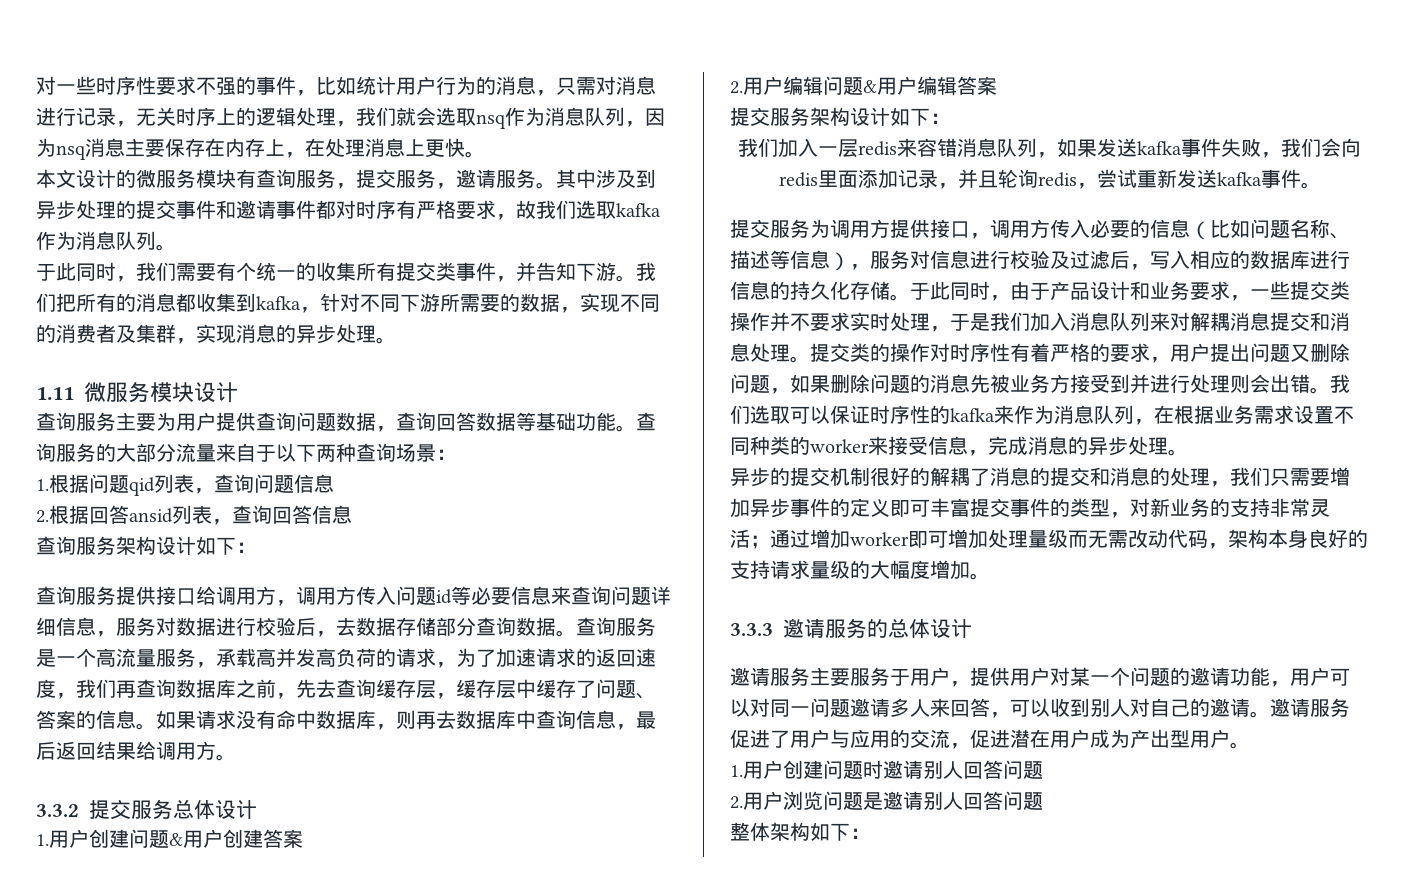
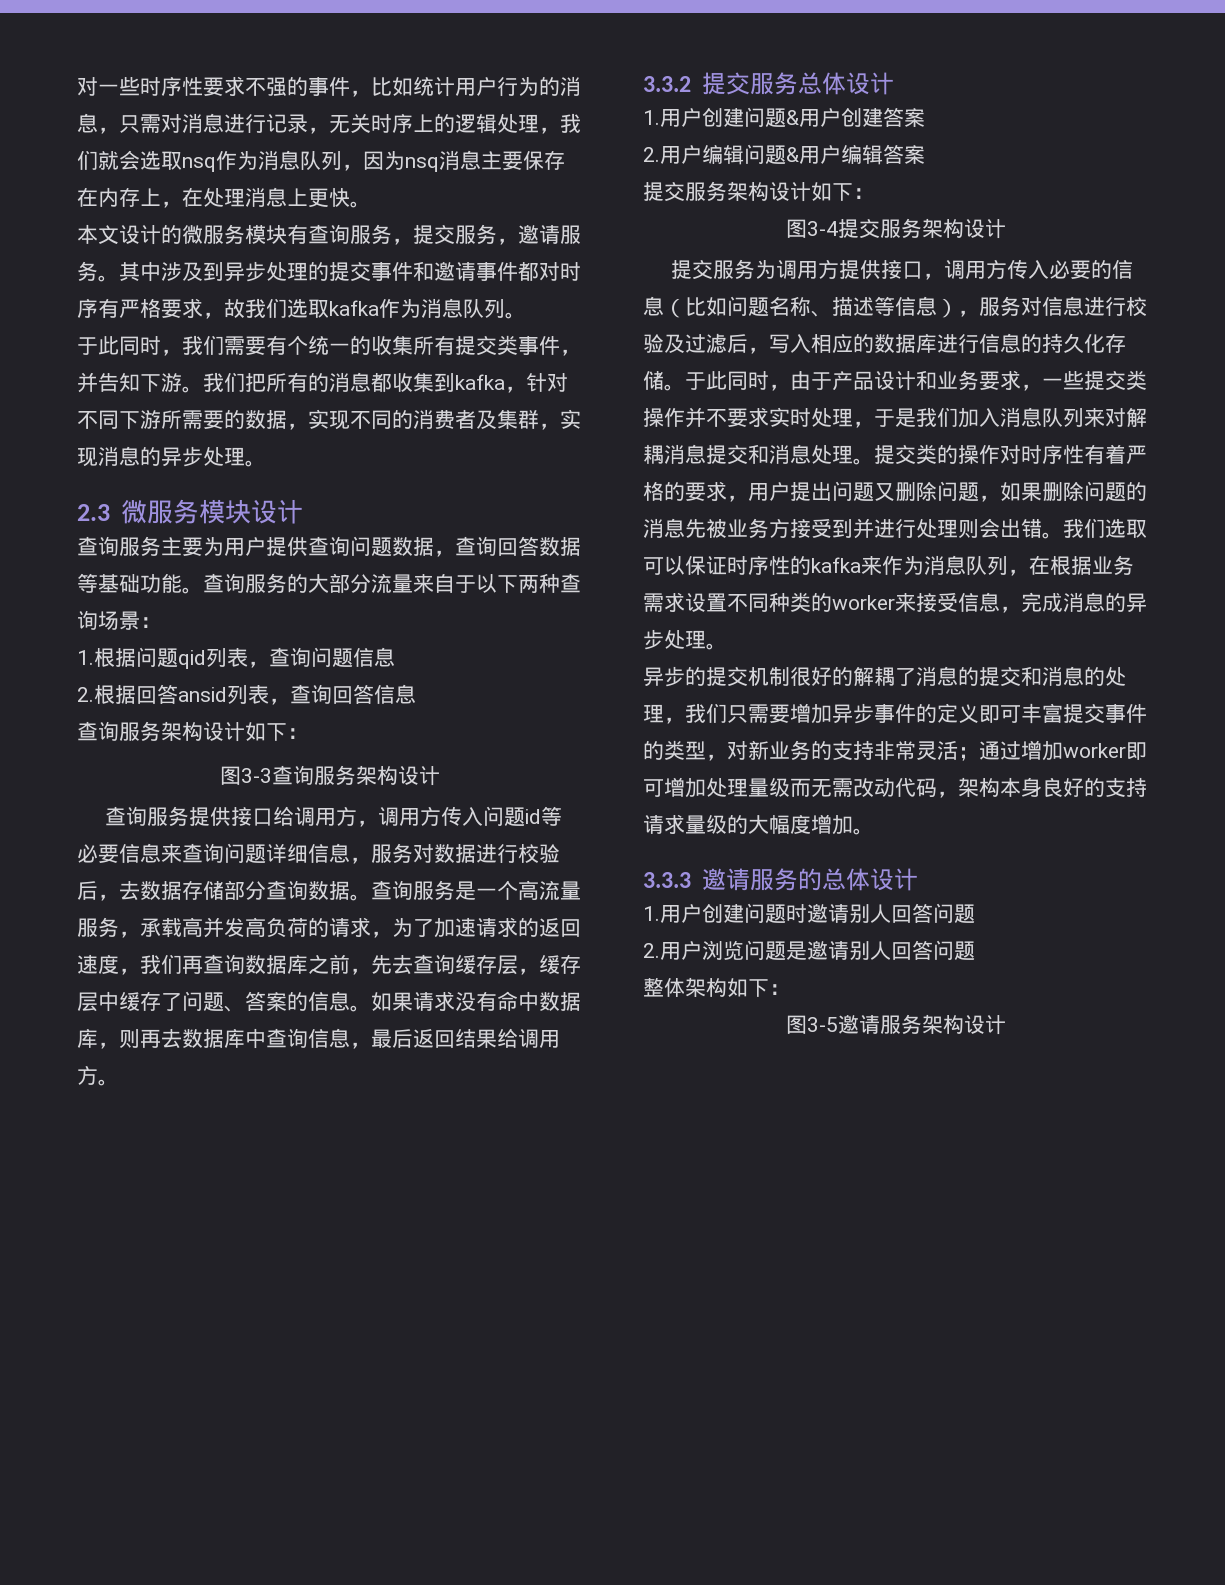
- 1.11微服务模块设计
+ 2.3微服务模块设计
+ 图3-3查询服务架构设计
- 我们加入一层redis来容错消息队列，如果发送kafka事件失败，我们会向redis里面添加记录，并且轮询redis，尝试重新发送kafka事件。
+ 图3-4提交服务架构设计
- 邀请服务主要服务于用户，提供用户对某一个问题的邀请功能，用户可以对同一问题邀请多人来回答，可以收到别人对自己的邀请。邀请服务促进了用户与应用的交流，促进潜在用户成为产出型用户。
+ 图3-5邀请服务架构设计

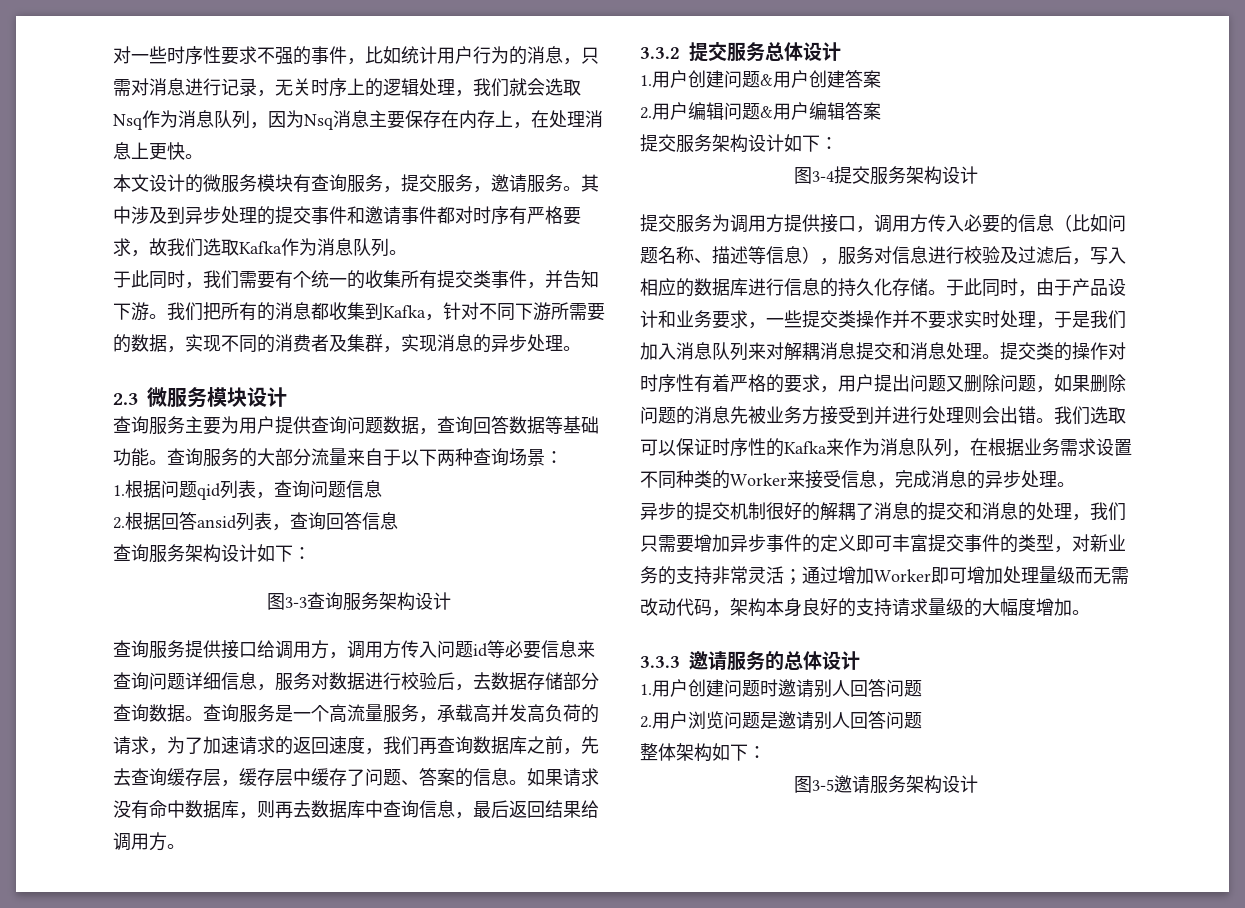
- 对一些时序性要求不强的事件，比如统计用户行为的消息，只需对消息进行记录，无关时序上的逻辑处理，我们就会选取nsq作为消息队列，因为nsq消息主要保存在内存上，在处理消息上更快。
+ 对一些时序性要求不强的事件，比如统计用户行为的消息，只需对消息进行记录，无关时序上的逻辑处理，我们就会选取Nsq作为消息队列，因为Nsq消息主要保存在内存上，在处理消息上更快。
- 其中涉及到异步处理的提交事件和邀请事件都对时序有严格要求，故我们选取kafka作为消息队列。
+ 其中涉及到异步处理的提交事件和邀请事件都对时序有严格要求，故我们选取Kafka作为消息队列。
- 我们把所有的消息都收集到kafka，针对不同下游所需要的数据，实现不同的消费者及集群，实现消息的异步处理。
+ 我们把所有的消息都收集到Kafka，针对不同下游所需要的数据，实现不同的消费者及集群，实现消息的异步处理。
- 我们选取可以保证时序性的kafka来作为消息队列，在根据业务需求设置不同种类的worker来接受信息，完成消息的异步处理。
+ 我们选取可以保证时序性的Kafka来作为消息队列，在根据业务需求设置不同种类的Worker来接受信息，完成消息的异步处理。
- 异步的提交机制很好的解耦了消息的提交和消息的处理，我们只需要增加异步事件的定义即可丰富提交事件的类型，对新业务的支持非常灵活；通过增加worker即可增加处理量级而无需改动代码，架构本身良好的支持请求量级的大幅度增加。
+ 异步的提交机制很好的解耦了消息的提交和消息的处理，我们只需要增加异步事件的定义即可丰富提交事件的类型，对新业务的支持非常灵活；通过增加Worker即可增加处理量级而无需改动代码，架构本身良好的支持请求量级的大幅度增加。

